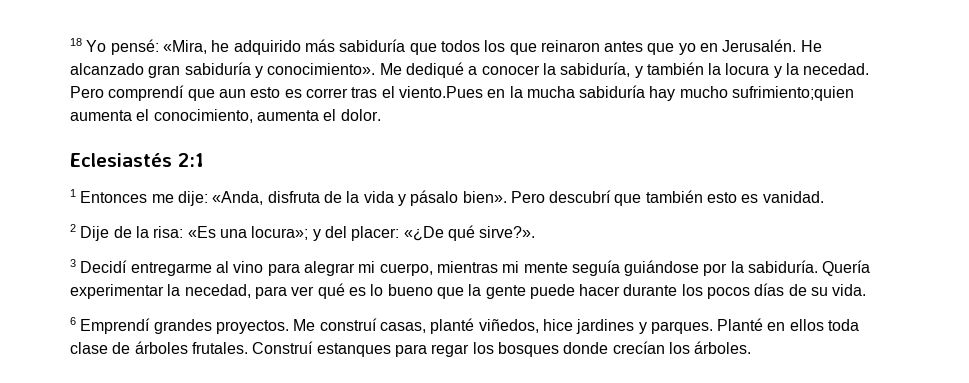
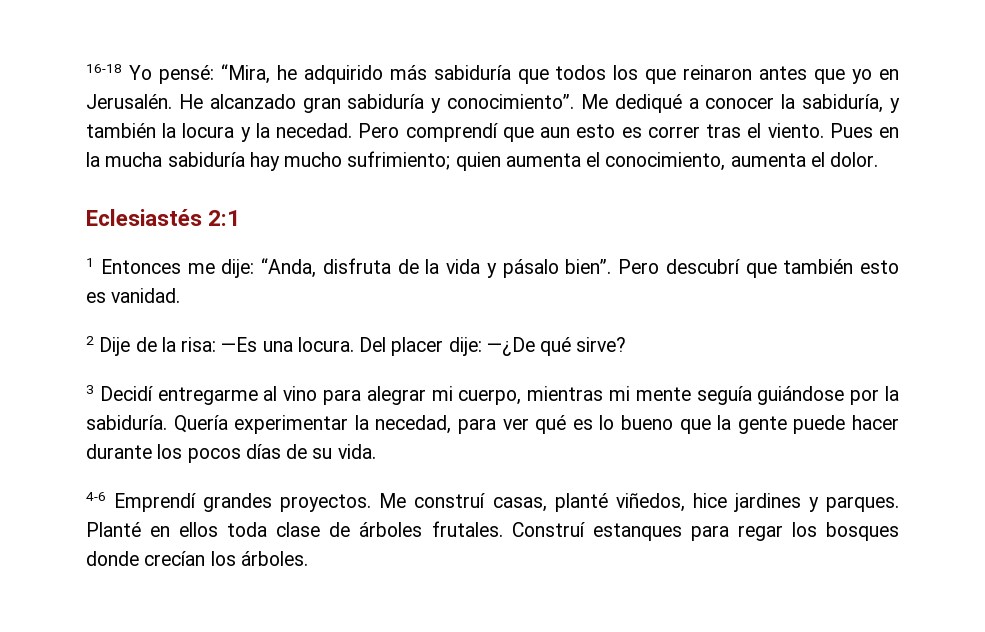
- 18 Yo pensé: «Mira, he adquirido más sabiduría que todos los que reinaron antes que yo en Jerusalén.
+ 16-18 Yo pensé: “Mira, he adquirido más sabiduría que todos los que reinaron antes que yo en Jerusalén.
- He alcanzado gran sabiduría y conocimiento».
+ He alcanzado gran sabiduría y conocimiento”.
- Pero comprendí que aun esto es correr tras el viento.Pues en la mucha sabiduría hay mucho sufrimiento;quien aumenta el conocimiento, aumenta el dolor.
+ Pero comprendí que aun esto es correr tras el viento. Pues en la mucha sabiduría hay mucho sufrimiento; quien aumenta el conocimiento, aumenta el dolor.
- 1 Entonces me dije: «Anda, disfruta de la vida y pásalo bien».
+ 1 Entonces me dije: “Anda, disfruta de la vida y pásalo bien”.
- 2 Dije de la risa: «Es una locura»; y del placer: «¿De qué sirve?».
+ 2 Dije de la risa: —Es una locura. Del placer dije: —¿De qué sirve?
- 6 Emprendí grandes proyectos.
+ 4-6 Emprendí grandes proyectos.

